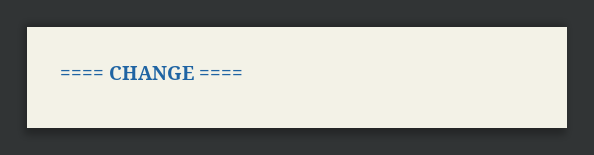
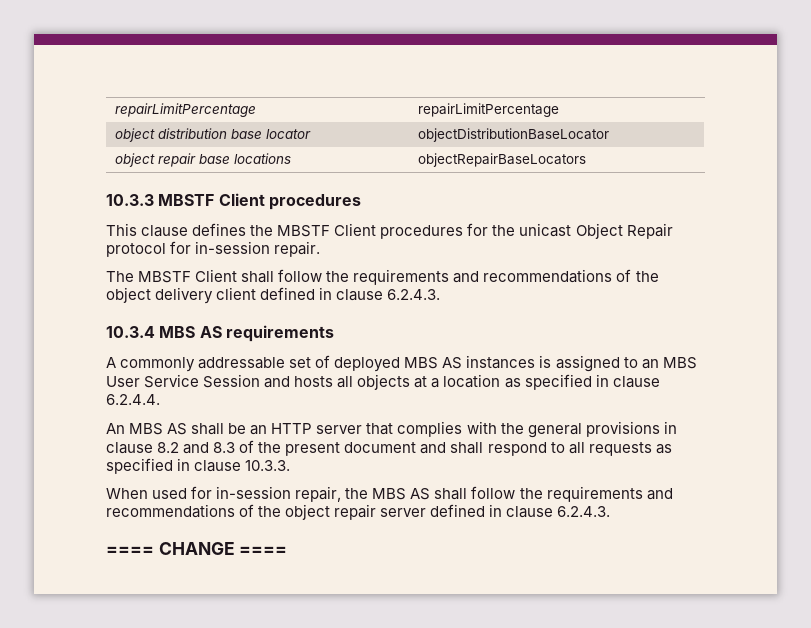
+ repairLimitPercentage | repairLimitPercentage
+ object distribution base locator | objectDistributionBaseLocator
+ object repair base locations | objectRepairBaseLocators
+ 10.3.3 MBSTF Client procedures
+ This clause defines the MBSTF Client procedures for the unicast Object Repair protocol for in-session repair.
+ The MBSTF Client shall follow the requirements and recommendations of the object delivery client defined in clause 6.2.4.3.
+ 10.3.4 MBS AS requirements
+ A commonly addressable set of deployed MBS AS instances is assigned to an MBS User Service Session and hosts all objects at a location as specified in clause 6.2.4.4.
+ An MBS AS shall be an HTTP server that complies with the general provisions in clause 8.2 and 8.3 of the present document and shall respond to all requests as specified in clause 10.3.3.
+ When used for in-session repair, the MBS AS shall follow the requirements and recommendations of the object repair server defined in clause 6.2.4.3.

